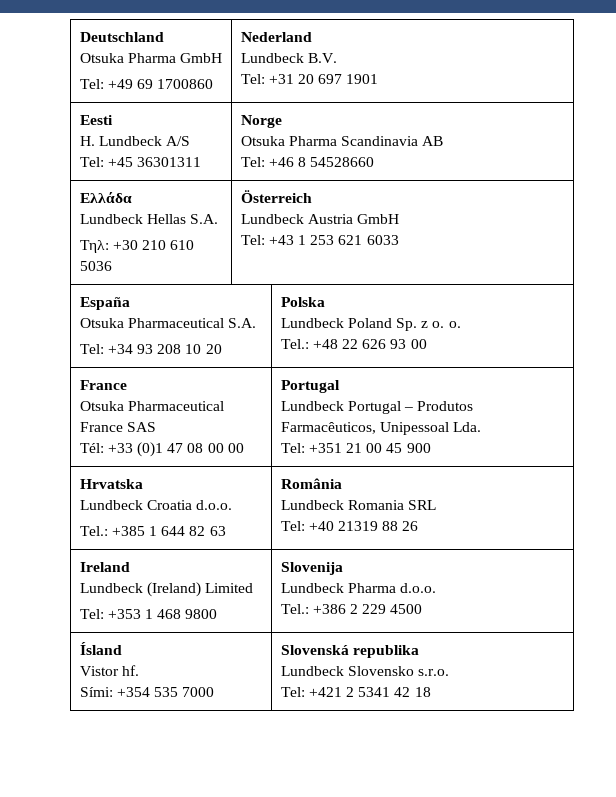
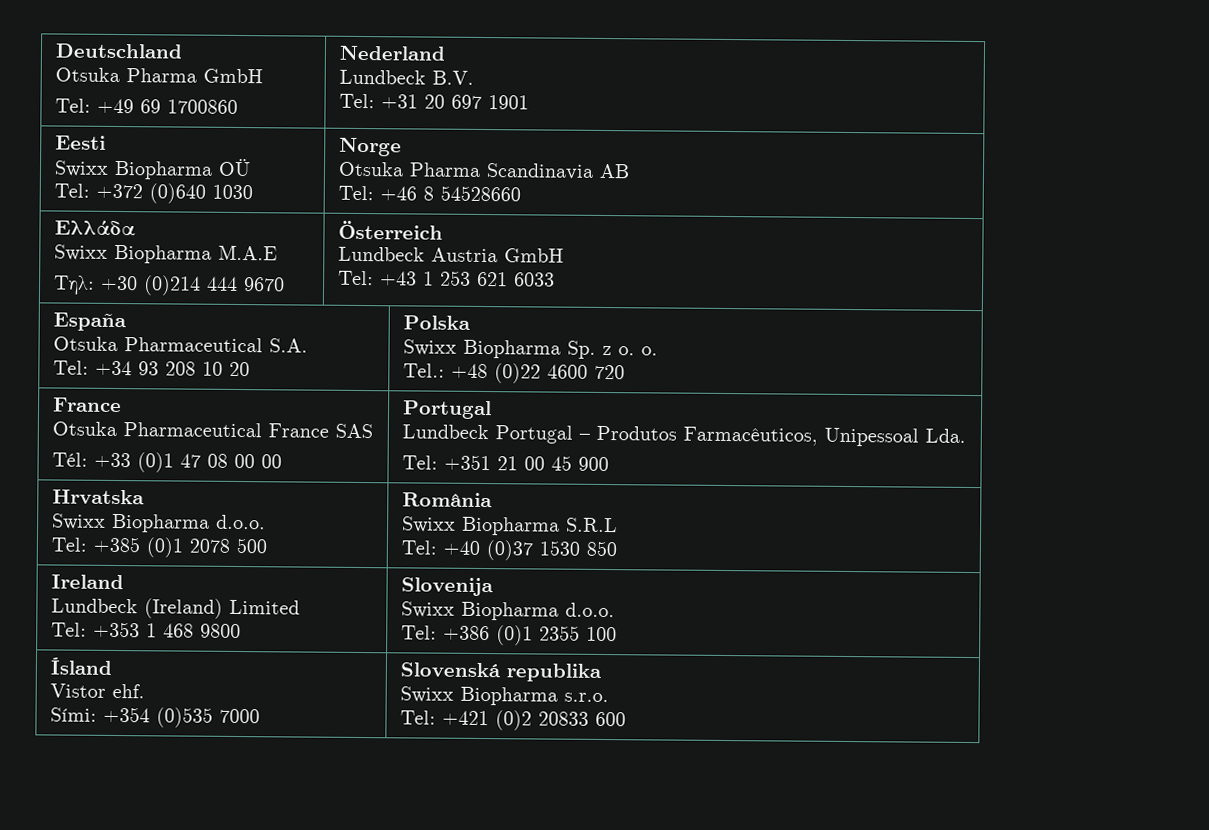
  Eesti
- H. Lundbeck A/S
- Tel: +45 36301311 | Norge
+ Swixx Biopharma OÜ
+ Tel: +372 (0)640 1030 | Norge
  Ελλάδα
- Lundbeck Hellas S.A.
- Τηλ: +30 210 610 5036 | Österreich
+ Swixx Biopharma Μ.Α.Ε
+ Τηλ: +30 (0)214 444 9670 | Österreich
  España
  Otsuka Pharmaceutical S.A.
  Tel: +34 93 208 10 20 | Polska
- Lundbeck Poland Sp. z o. o.
- Tel.: +48 22 626 93 00
+ Swixx Biopharma Sp. z o. o.
+ Tel.: +48 (0)22 4600 720
  Hrvatska
- Lundbeck Croatia d.o.o.
- Tel.: +385 1 644 82 63 | România
- Lundbeck Romania SRL
- Tel: +40 21319 88 26
+ Swixx Biopharma d.o.o.
+ Tel: +385 (0)1 2078 500 | România
+ Swixx Biopharma S.R.L
+ Tel: +40 (0)37 1530 850
  Ireland
  Lundbeck (Ireland) Limited
  Tel: +353 1 468 9800 | Slovenija
- Lundbeck Pharma d.o.o.
- Tel.: +386 2 229 4500
+ Swixx Biopharma d.o.o.
+ Tel: +386 (0)1 2355 100
  Ísland
- Vistor hf.
- Sími: +354 535 7000 | Slovenská republika
- Lundbeck Slovensko s.r.o.
- Tel: +421 2 5341 42 18
+ Vistor ehf.
+ Sími: +354 (0)535 7000 | Slovenská republika
+ Swixx Biopharma s.r.o.
+ Tel: +421 (0)2 20833 600

